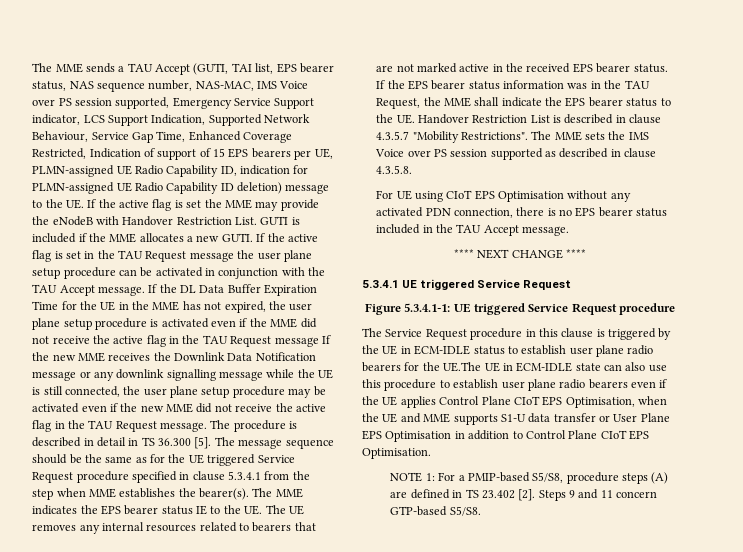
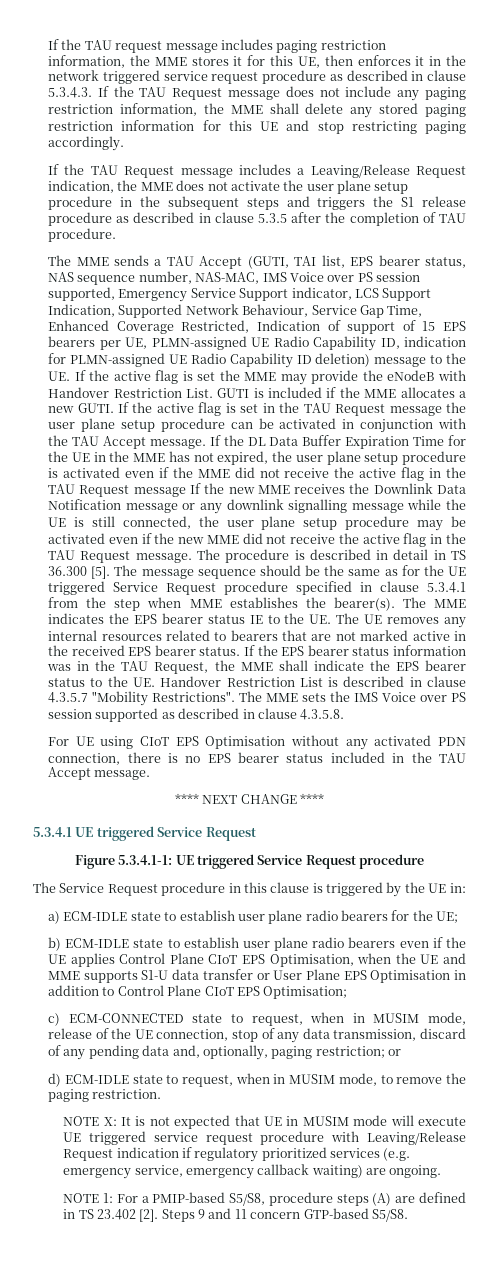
+ If the TAU request message includes paging restriction information, the MME stores it for this UE, then enforces it in the network triggered service request procedure as described in clause 5.3.4.3. If the TAU Request message does not include any paging restriction information, the MME shall delete any stored paging restriction information for this UE and stop restricting paging accordingly.
+ If the TAU Request message includes a Leaving/Release Request indication, the MME does not activate the user plane setup procedure in the subsequent steps and triggers the S1 release procedure as described in clause 5.3.5 after the completion of TAU procedure.
- The Service Request procedure in this clause is triggered by the UE in ECM-IDLE status to establish user plane radio bearers for the UE.The UE in ECM-IDLE state can also use this procedure to establish user plane radio bearers even if the UE applies Control Plane CIoT EPS Optimisation, when the UE and MME supports S1-U data transfer or User Plane EPS Optimisation in addition to Control Plane CIoT EPS Optimisation.
+ The Service Request procedure in this clause is triggered by the UE in:
+ a) ECM-IDLE state to establish user plane radio bearers for the UE;
+ b) ECM-IDLE state to establish user plane radio bearers even if the UE applies Control Plane CIoT EPS Optimisation, when the UE and MME supports S1-U data transfer or User Plane EPS Optimisation in addition to Control Plane CIoT EPS Optimisation;
+ c) ECM-CONNECTED state to request, when in MUSIM mode, release of the UE connection, stop of any data transmission, discard of any pending data and, optionally, paging restriction; or
+ d) ECM-IDLE state to request, when in MUSIM mode, to remove the paging restriction.
+ NOTE X: It is not expected that UE in MUSIM mode will execute UE triggered service request procedure with Leaving/Release Request indication if regulatory prioritized services (e.g. emergency service, emergency callback waiting) are ongoing.

